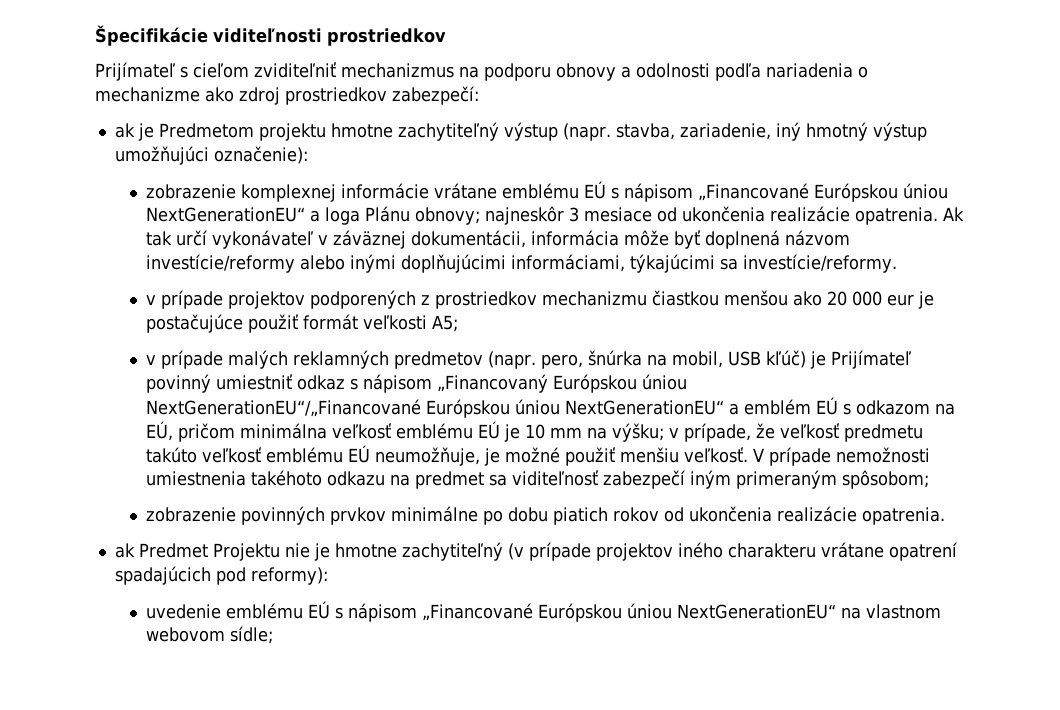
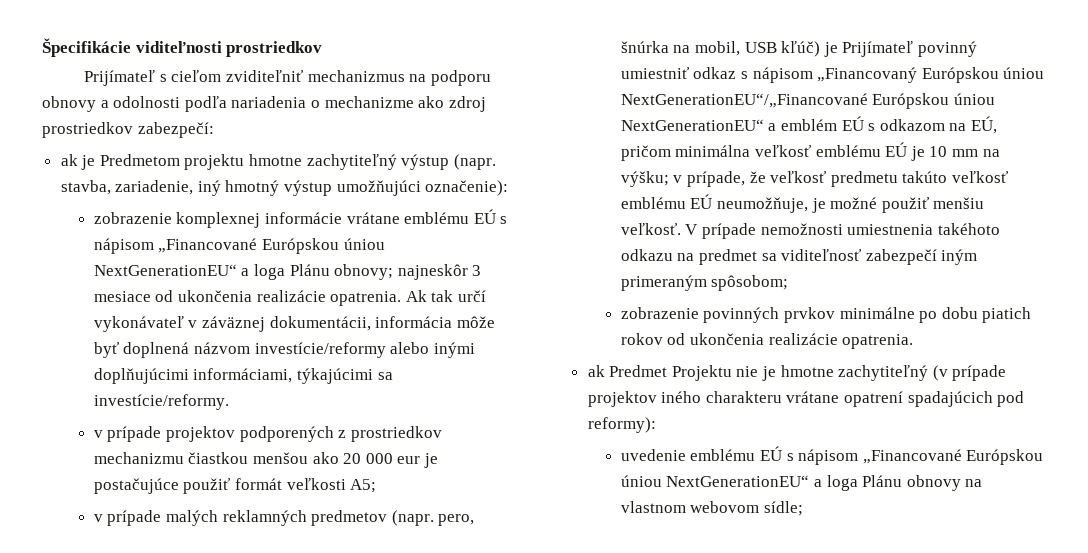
- uvedenie emblému EÚ s nápisom „Financované Európskou úniou NextGenerationEU“ na vlastnom webovom sídle;
+ uvedenie emblému EÚ s nápisom „Financované Európskou úniou NextGenerationEU“ a loga Plánu obnovy na vlastnom webovom sídle;

